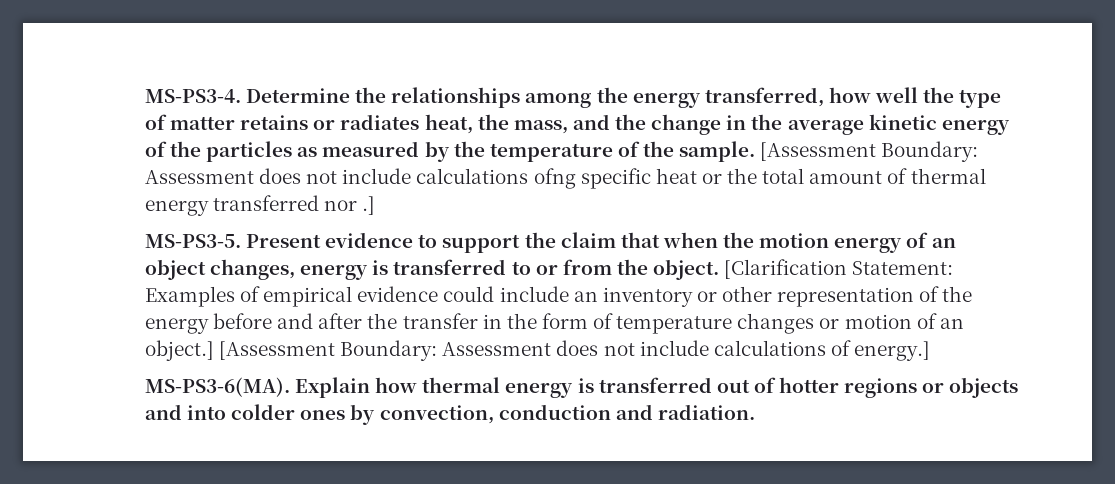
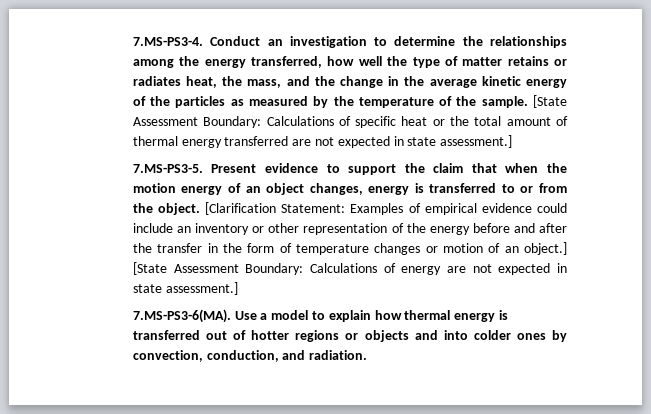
- MS-PS3-4. Determine the relationships among the energy transferred, how well the type of matter retains or radiates heat, the mass, and the change in the average kinetic energy of the particles as measured by the temperature of the sample.
+ 7.MS-PS3-4. Conduct an investigation to determine the relationships among the energy transferred, how well the type of matter retains or radiates heat, the mass, and the change in the average kinetic energy of the particles as measured by the temperature of the sample.
- [Assessment Boundary: Assessment does not include calculations ofng specific heat or the total amount of thermal energy transferred nor .]
- MS-PS3-5. Present evidence to support the claim that when the motion energy of an object changes, energy is transferred to or from the object.
+ [State Assessment Boundary: Calculations of specific heat or the total amount of thermal energy transferred are not expected in state assessment.]
+ 7.MS-PS3-5. Present evidence to support the claim that when the motion energy of an object changes, energy is transferred to or from the object.
- [Assessment Boundary: Assessment does not include calculations of energy.]
- MS-PS3-6(MA). Explain how thermal energy is transferred out of hotter regions or objects and into colder ones by convection, conduction and radiation.
+ [State Assessment Boundary: Calculations of energy are not expected in state assessment.]
+ 7.MS-PS3-6(MA). Use a model to explain how thermal energy is transferred out of hotter regions or objects and into colder ones by convection, conduction, and radiation.

